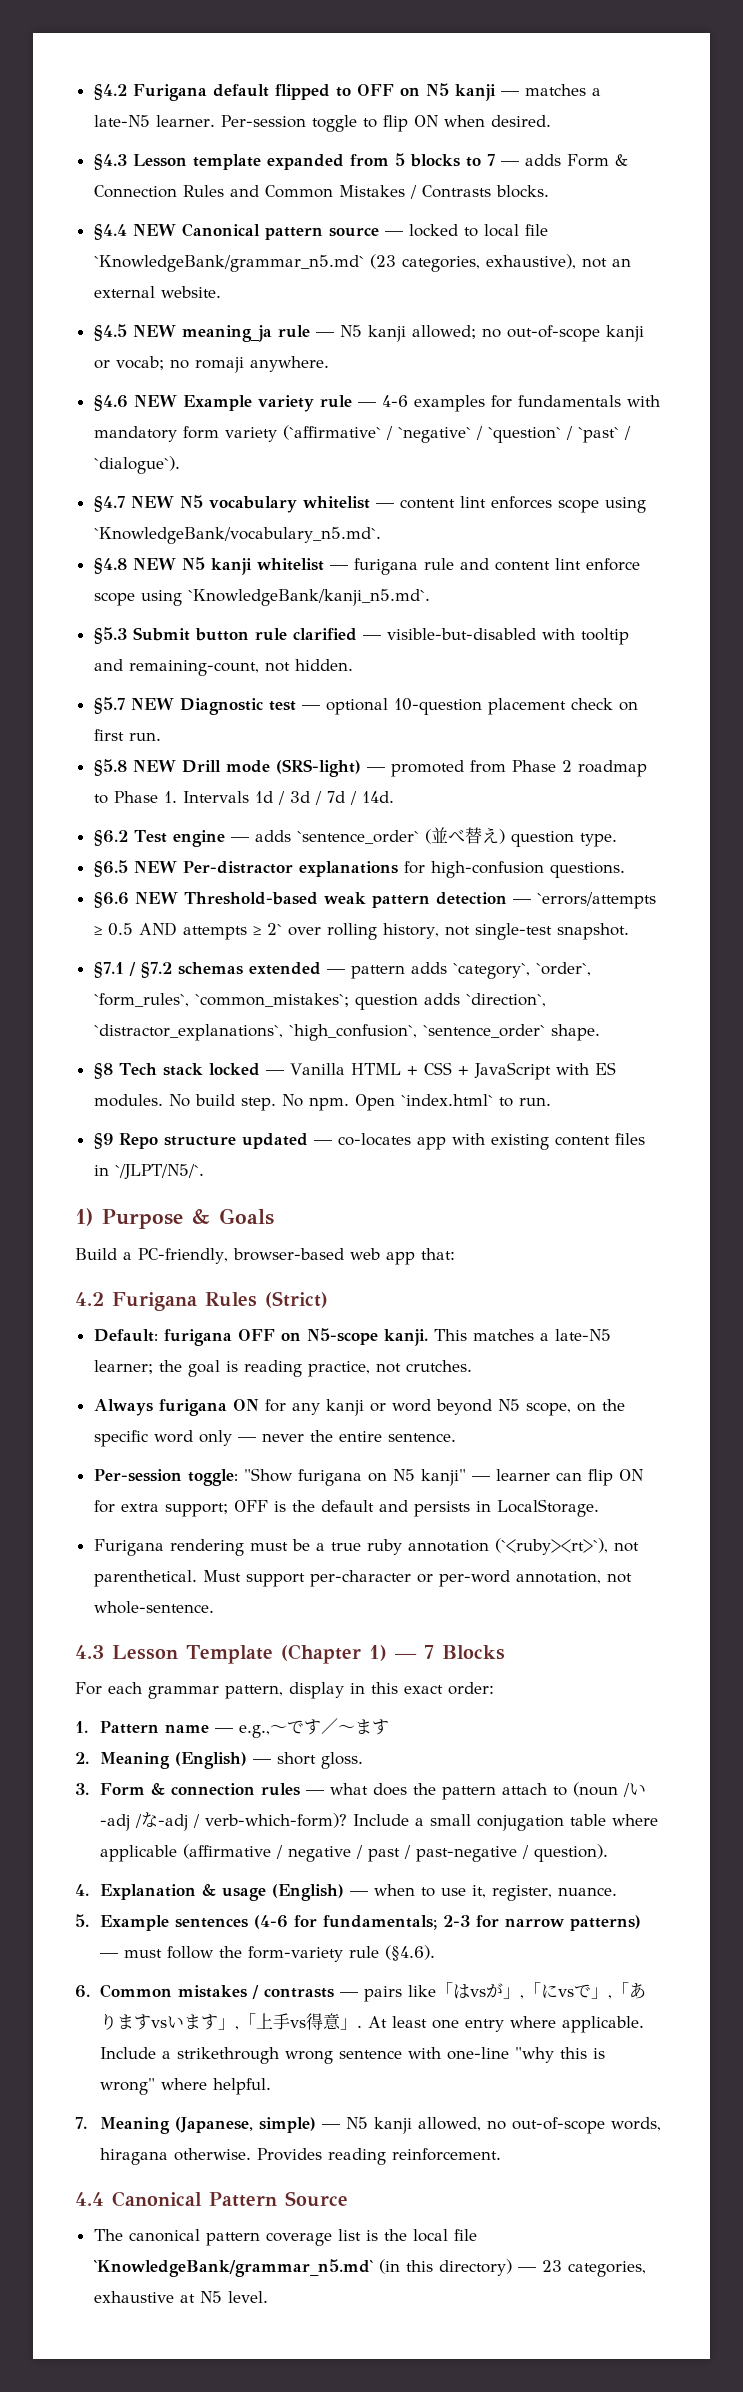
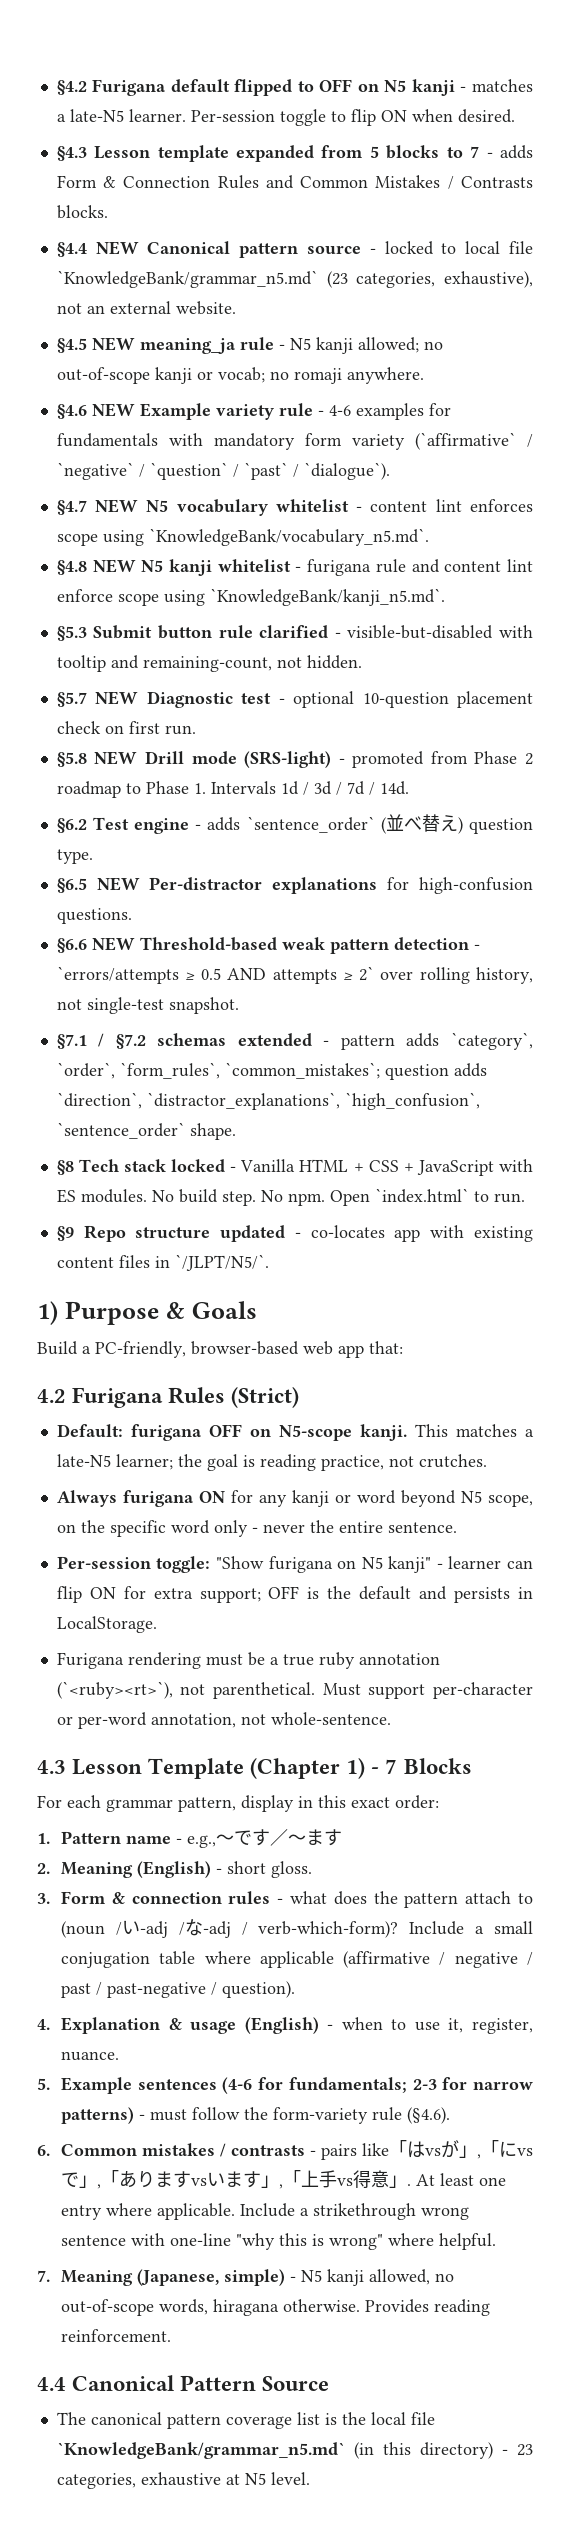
- §4.2 Furigana default flipped to OFF on N5 kanji — matches a late-N5 learner.
+ §4.2 Furigana default flipped to OFF on N5 kanji - matches a late-N5 learner.
- §4.3 Lesson template expanded from 5 blocks to 7 — adds Form & Connection Rules and Common Mistakes / Contrasts blocks.
+ §4.3 Lesson template expanded from 5 blocks to 7 - adds Form & Connection Rules and Common Mistakes / Contrasts blocks.
- §4.4 NEW Canonical pattern source — locked to local file `KnowledgeBank/grammar_n5.md` (23 categories, exhaustive), not an external website.
+ §4.4 NEW Canonical pattern source - locked to local file `KnowledgeBank/grammar_n5.md` (23 categories, exhaustive), not an external website.
- §4.5 NEW meaning_ja rule — N5 kanji allowed; no out-of-scope kanji or vocab; no romaji anywhere.
+ §4.5 NEW meaning_ja rule - N5 kanji allowed; no out-of-scope kanji or vocab; no romaji anywhere.
- §4.6 NEW Example variety rule — 4-6 examples for fundamentals with mandatory form variety (`affirmative` / `negative` / `question` / `past` / `dialogue`).
+ §4.6 NEW Example variety rule - 4-6 examples for fundamentals with mandatory form variety (`affirmative` / `negative` / `question` / `past` / `dialogue`).
- §4.7 NEW N5 vocabulary whitelist — content lint enforces scope using `KnowledgeBank/vocabulary_n5.md`.
+ §4.7 NEW N5 vocabulary whitelist - content lint enforces scope using `KnowledgeBank/vocabulary_n5.md`.
- §4.8 NEW N5 kanji whitelist — furigana rule and content lint enforce scope using `KnowledgeBank/kanji_n5.md`.
+ §4.8 NEW N5 kanji whitelist - furigana rule and content lint enforce scope using `KnowledgeBank/kanji_n5.md`.
- §5.3 Submit button rule clarified — visible-but-disabled with tooltip and remaining-count, not hidden.
+ §5.3 Submit button rule clarified - visible-but-disabled with tooltip and remaining-count, not hidden.
- §5.7 NEW Diagnostic test — optional 10-question placement check on first run.
+ §5.7 NEW Diagnostic test - optional 10-question placement check on first run.
- §5.8 NEW Drill mode (SRS-light) — promoted from Phase 2 roadmap to Phase 1. Intervals 1d / 3d / 7d / 14d.
+ §5.8 NEW Drill mode (SRS-light) - promoted from Phase 2 roadmap to Phase 1. Intervals 1d / 3d / 7d / 14d.
- §6.2 Test engine — adds `sentence_order` (並べ替え) question type.
+ §6.2 Test engine - adds `sentence_order` (並べ替え) question type.
- §6.6 NEW Threshold-based weak pattern detection — `errors/attempts ≥ 0.5 AND attempts ≥ 2` over rolling history, not single-test snapshot.
+ §6.6 NEW Threshold-based weak pattern detection - `errors/attempts ≥ 0.5 AND attempts ≥ 2` over rolling history, not single-test snapshot.
- §7.1 / §7.2 schemas extended — pattern adds `category`, `order`, `form_rules`, `common_mistakes`; question adds `direction`, `distractor_explanations`, `high_confusion`, `sentence_order` shape.
+ §7.1 / §7.2 schemas extended - pattern adds `category`, `order`, `form_rules`, `common_mistakes`; question adds `direction`, `distractor_explanations`, `high_confusion`, `sentence_order` shape.
- §8 Tech stack locked — Vanilla HTML + CSS + JavaScript with ES modules.
+ §8 Tech stack locked - Vanilla HTML + CSS + JavaScript with ES modules.
- §9 Repo structure updated — co-locates app with existing content files in `/JLPT/N5/`.
+ §9 Repo structure updated - co-locates app with existing content files in `/JLPT/N5/`.
- Always furigana ON for any kanji or word beyond N5 scope, on the specific word only — never the entire sentence.
+ Always furigana ON for any kanji or word beyond N5 scope, on the specific word only - never the entire sentence.
- Per-session toggle: "Show furigana on N5 kanji" — learner can flip ON for extra support; OFF is the default and persists in LocalStorage.
+ Per-session toggle: "Show furigana on N5 kanji" - learner can flip ON for extra support; OFF is the default and persists in LocalStorage.
- 4.3 Lesson Template (Chapter 1) — 7 Blocks
+ 4.3 Lesson Template (Chapter 1) - 7 Blocks
- 1. Pattern name — e.g.,〜です／〜ます
+ 1. Pattern name - e.g.,〜です／〜ます
- 2. Meaning (English) — short gloss.
+ 2. Meaning (English) - short gloss.
- 3. Form & connection rules — what does the pattern attach to (noun /い-adj /な-adj / verb-which-form)?
+ 3. Form & connection rules - what does the pattern attach to (noun /い-adj /な-adj / verb-which-form)?
- 4. Explanation & usage (English) — when to use it, register, nuance.
+ 4. Explanation & usage (English) - when to use it, register, nuance.
- 5. Example sentences (4-6 for fundamentals; 2-3 for narrow patterns) — must follow the form-variety rule (§4.6).
+ 5. Example sentences (4-6 for fundamentals; 2-3 for narrow patterns) - must follow the form-variety rule (§4.6).
- 6. Common mistakes / contrasts — pairs like「はvsが」,「にvsで」,「ありますvsいます」,「上手vs得意」.
+ 6. Common mistakes / contrasts - pairs like「はvsが」,「にvsで」,「ありますvsいます」,「上手vs得意」.
- 7. Meaning (Japanese, simple) — N5 kanji allowed, no out-of-scope words, hiragana otherwise.
+ 7. Meaning (Japanese, simple) - N5 kanji allowed, no out-of-scope words, hiragana otherwise.
- The canonical pattern coverage list is the local file `KnowledgeBank/grammar_n5.md` (in this directory) — 23 categories, exhaustive at N5 level.
+ The canonical pattern coverage list is the local file `KnowledgeBank/grammar_n5.md` (in this directory) - 23 categories, exhaustive at N5 level.

